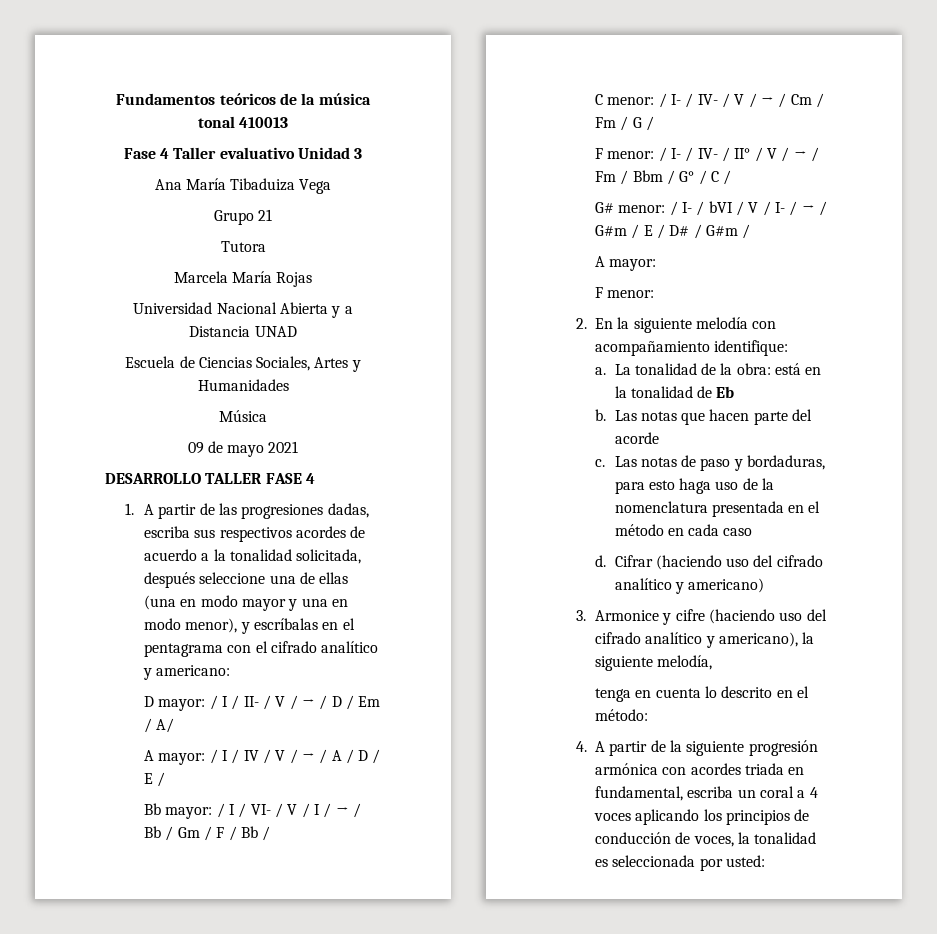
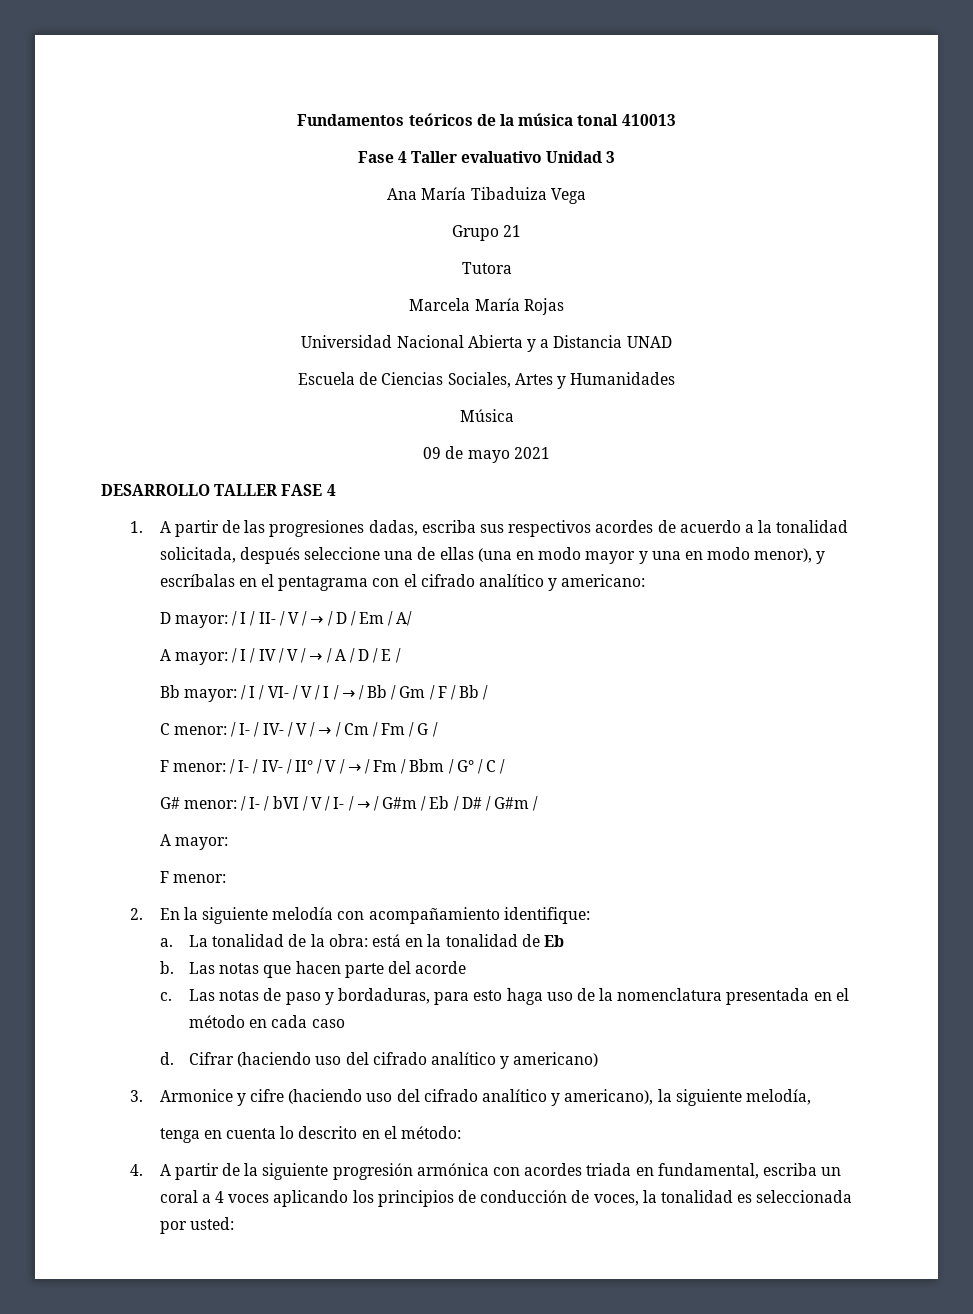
- G# menor: / I- / bVI / V / I- / → / G#m / E / D# / G#m /
+ G# menor: / I- / bVI / V / I- / → / G#m / Eb / D# / G#m /

